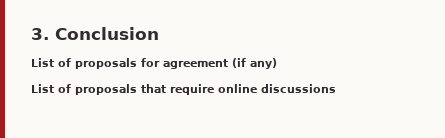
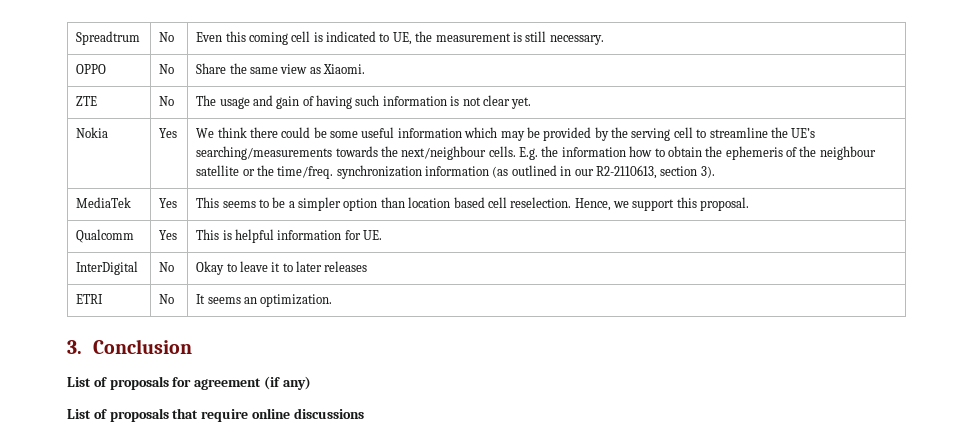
+ Spreadtrum | No | Even this coming cell is indicated to UE, the measurement is still necessary.
+ OPPO | No | Share the same view as Xiaomi.
+ ZTE | No | The usage and gain of having such information is not clear yet.
+ Nokia | Yes | We think there could be some useful information which may be provided by the serving cell to streamline the UE’s searching/measurements towards the next/neighbour cells. E.g. the information how to obtain the ephemeris of the neighbour satellite or the time/freq. synchronization information (as outlined in our R2-2110613, section 3).
+ MediaTek | Yes | This seems to be a simpler option than location based cell reselection. Hence, we support this proposal.
+ Qualcomm | Yes | This is helpful information for UE.
+ InterDigital | No | Okay to leave it to later releases
+ ETRI | No | It seems an optimization.

